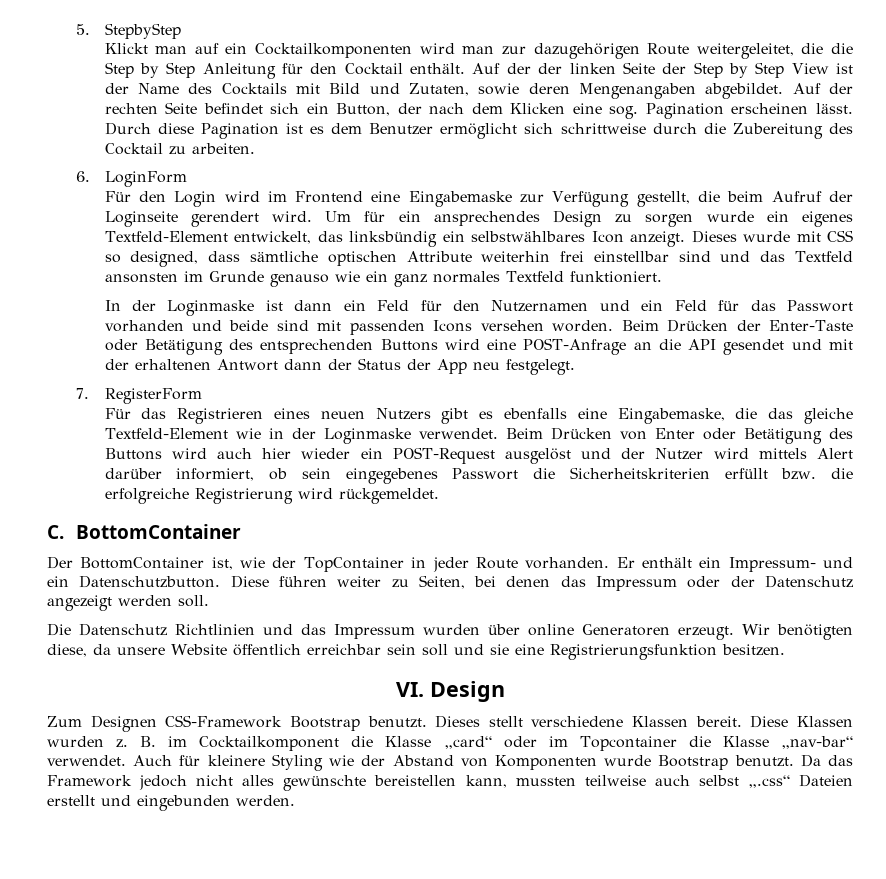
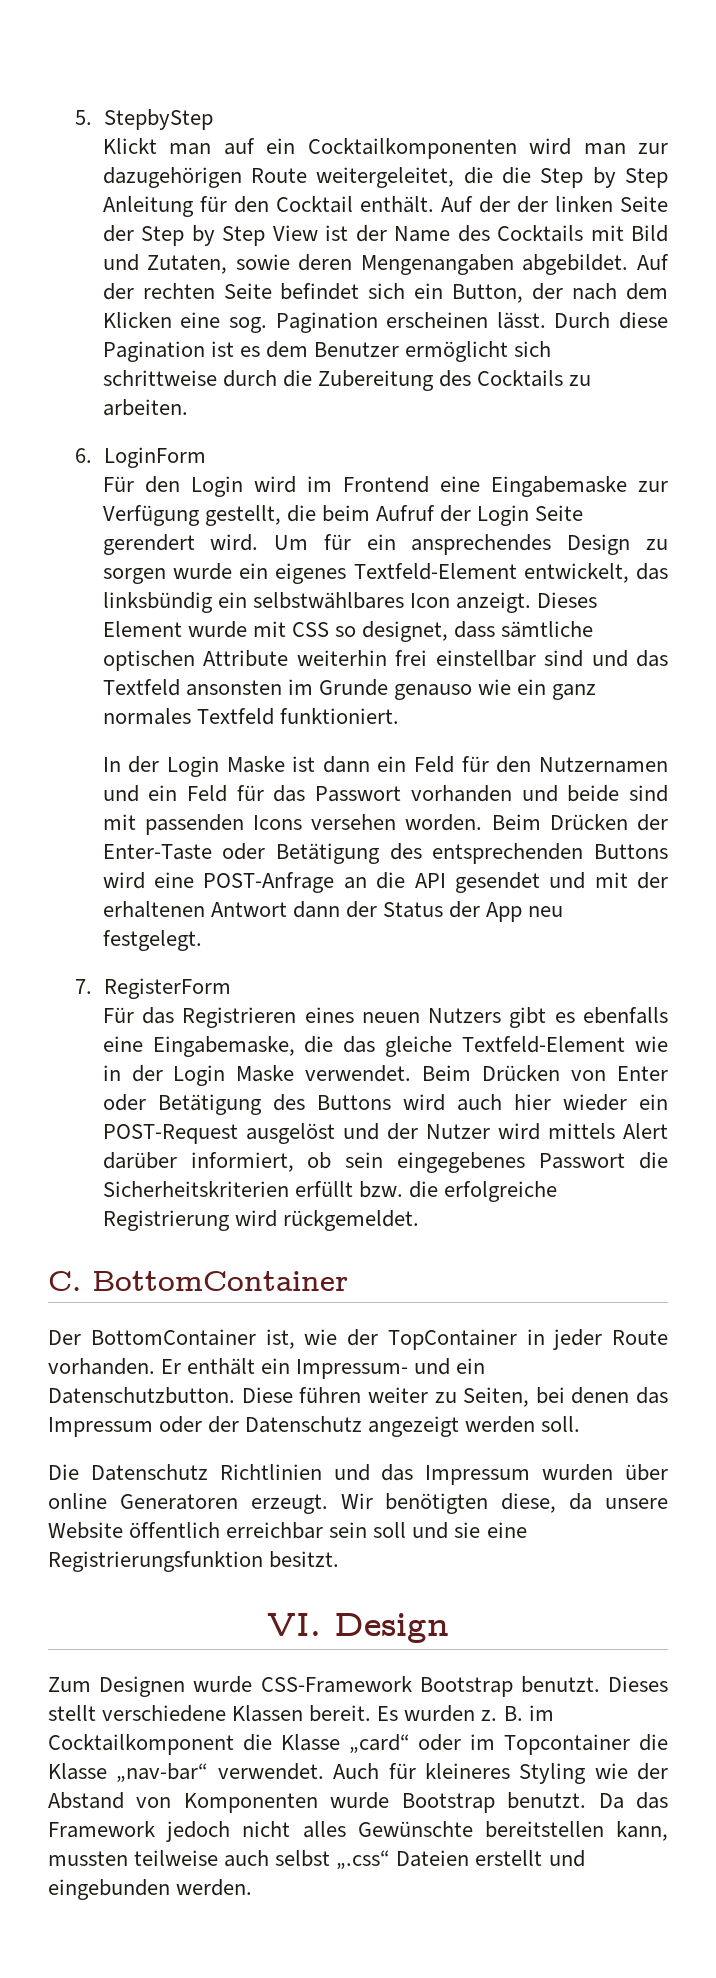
- Durch diese Pagination ist es dem Benutzer ermöglicht sich schrittweise durch die Zubereitung des Cocktail zu arbeiten.
+ Durch diese Pagination ist es dem Benutzer ermöglicht sich schrittweise durch die Zubereitung des Cocktails zu arbeiten.
- Für den Login wird im Frontend eine Eingabemaske zur Verfügung gestellt, die beim Aufruf der Loginseite gerendert wird.
+ Für den Login wird im Frontend eine Eingabemaske zur Verfügung gestellt, die beim Aufruf der Login Seite gerendert wird.
- Dieses wurde mit CSS so designed, dass sämtliche optischen Attribute weiterhin frei einstellbar sind und das Textfeld ansonsten im Grunde genauso wie ein ganz normales Textfeld funktioniert.
+ Dieses Element wurde mit CSS so designet, dass sämtliche optischen Attribute weiterhin frei einstellbar sind und das Textfeld ansonsten im Grunde genauso wie ein ganz normales Textfeld funktioniert.
- In der Loginmaske ist dann ein Feld für den Nutzernamen und ein Feld für das Passwort vorhanden und beide sind mit passenden Icons versehen worden.
+ In der Login Maske ist dann ein Feld für den Nutzernamen und ein Feld für das Passwort vorhanden und beide sind mit passenden Icons versehen worden.
- Für das Registrieren eines neuen Nutzers gibt es ebenfalls eine Eingabemaske, die das gleiche Textfeld-Element wie in der Loginmaske verwendet.
+ Für das Registrieren eines neuen Nutzers gibt es ebenfalls eine Eingabemaske, die das gleiche Textfeld-Element wie in der Login Maske verwendet.
- Wir benötigten diese, da unsere Website öffentlich erreichbar sein soll und sie eine Registrierungsfunktion besitzen.
+ Wir benötigten diese, da unsere Website öffentlich erreichbar sein soll und sie eine Registrierungsfunktion besitzt.
- Zum Designen CSS-Framework Bootstrap benutzt.
+ Zum Designen wurde CSS-Framework Bootstrap benutzt.
- Diese Klassen wurden z.
+ Es wurden z.
- Auch für kleinere Styling wie der Abstand von Komponenten wurde Bootstrap benutzt.
+ Auch für kleineres Styling wie der Abstand von Komponenten wurde Bootstrap benutzt.
- Da das Framework jedoch nicht alles gewünschte bereistellen kann, mussten teilweise auch selbst „.css“ Dateien erstellt und eingebunden werden.
+ Da das Framework jedoch nicht alles Gewünschte bereitstellen kann, mussten teilweise auch selbst „.css“ Dateien erstellt und eingebunden werden.

